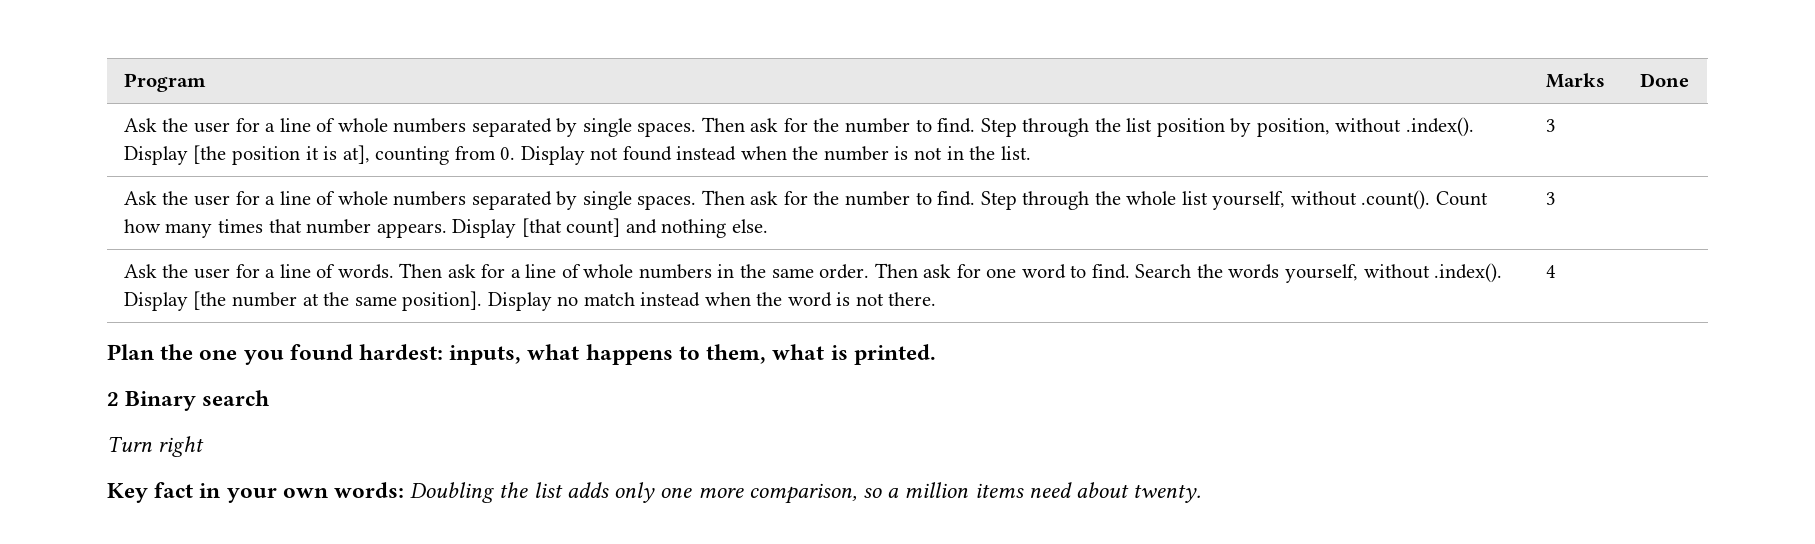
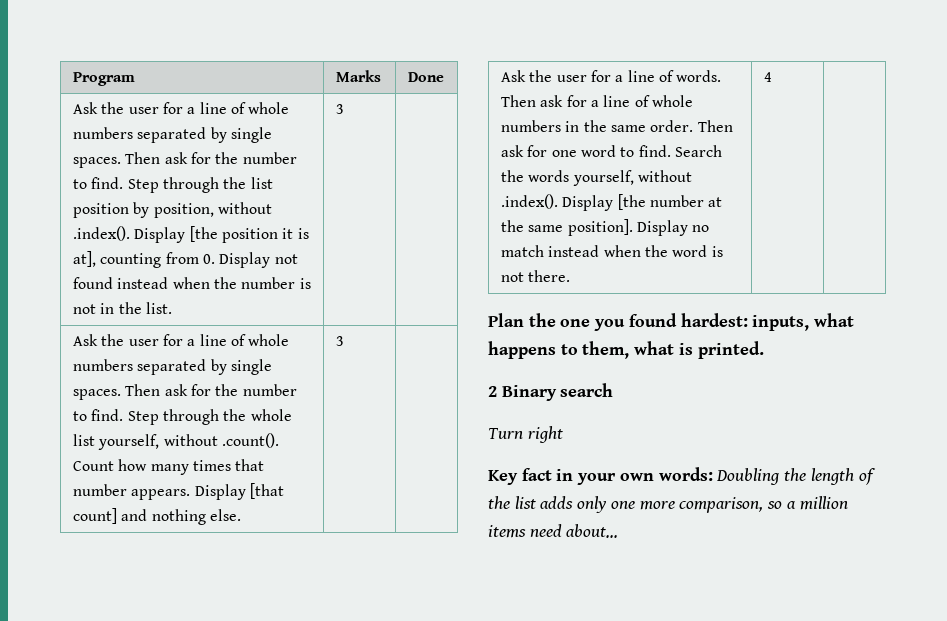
- Key fact in your own words: Doubling the list adds only one more comparison, so a million items need about twenty.
+ Key fact in your own words: Doubling the length of the list adds only one more comparison, so a million items need about...

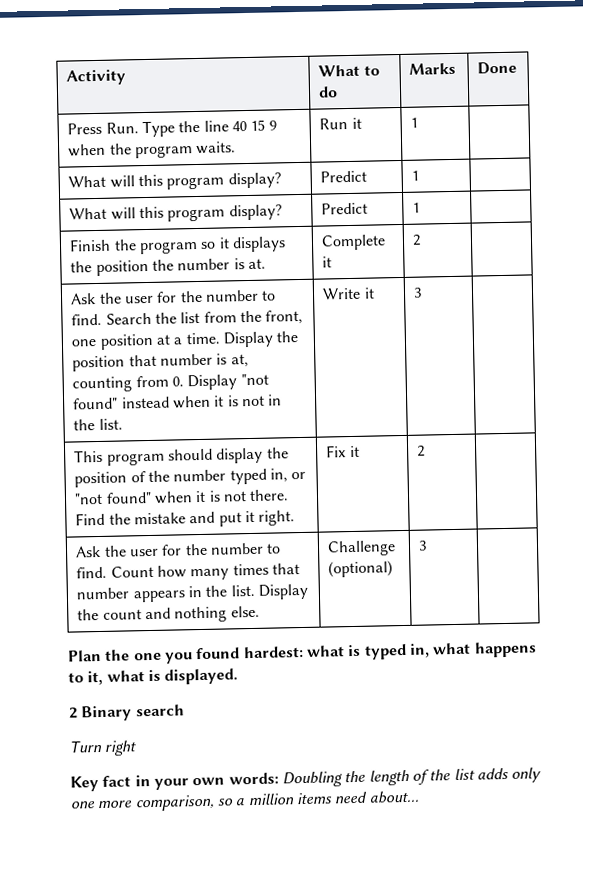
- Program | Marks | Done
- Ask the user for a line of whole numbers separated by single spaces. Then ask for the number to find. Step through the list position by position, without .index(). Display [the position it is at], counting from 0. Display not found instead when the number is not in the list. | 3 |
- Ask the user for a line of whole numbers separated by single spaces. Then ask for the number to find. Step through the whole list yourself, without .count(). Count how many times that number appears. Display [that count] and nothing else. | 3 |
- Ask the user for a line of words. Then ask for a line of whole numbers in the same order. Then ask for one word to find. Search the words yourself, without .index(). Display [the number at the same position]. Display no match instead when the word is not there. | 4
+ Activity | What to do | Marks | Done
+ Press Run. Type the line 40 15 9 when the program waits. | Run it | 1 |
+ What will this program display? | Predict | 1 |
+ What will this program display? | Predict | 1 |
+ Finish the program so it displays the position the number is at. | Complete it | 2 |
+ Ask the user for the number to find. Search the list from the front, one position at a time. Display the position that number is at, counting from 0. Display "not found" instead when it is not in the list. | Write it | 3 |
+ This program should display the position of the number typed in, or "not found" when it is not there. Find the mistake and put it right. | Fix it | 2 |
+ Ask the user for the number to find. Count how many times that number appears in the list. Display the count and nothing else. | Challenge (optional) | 3 |
- Plan the one you found hardest: inputs, what happens to them, what is printed.
+ Plan the one you found hardest: what is typed in, what happens to it, what is displayed.

